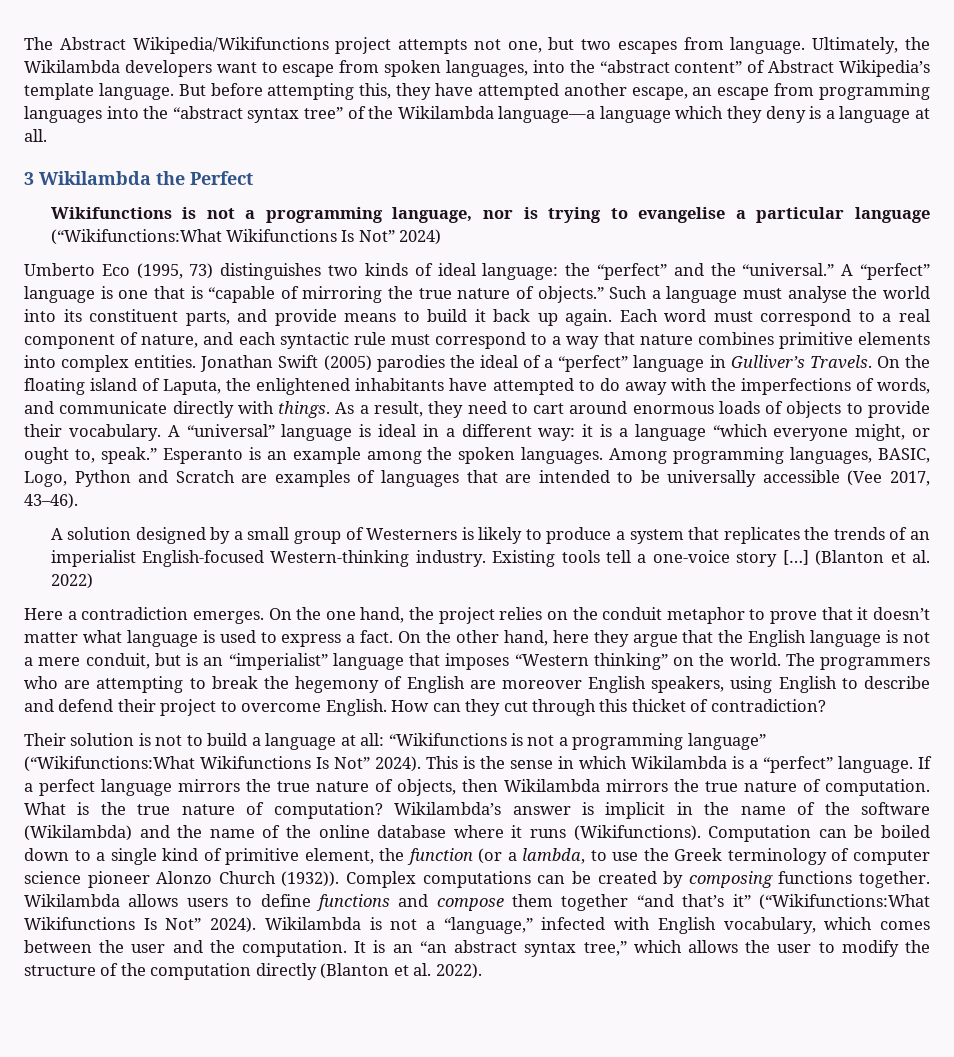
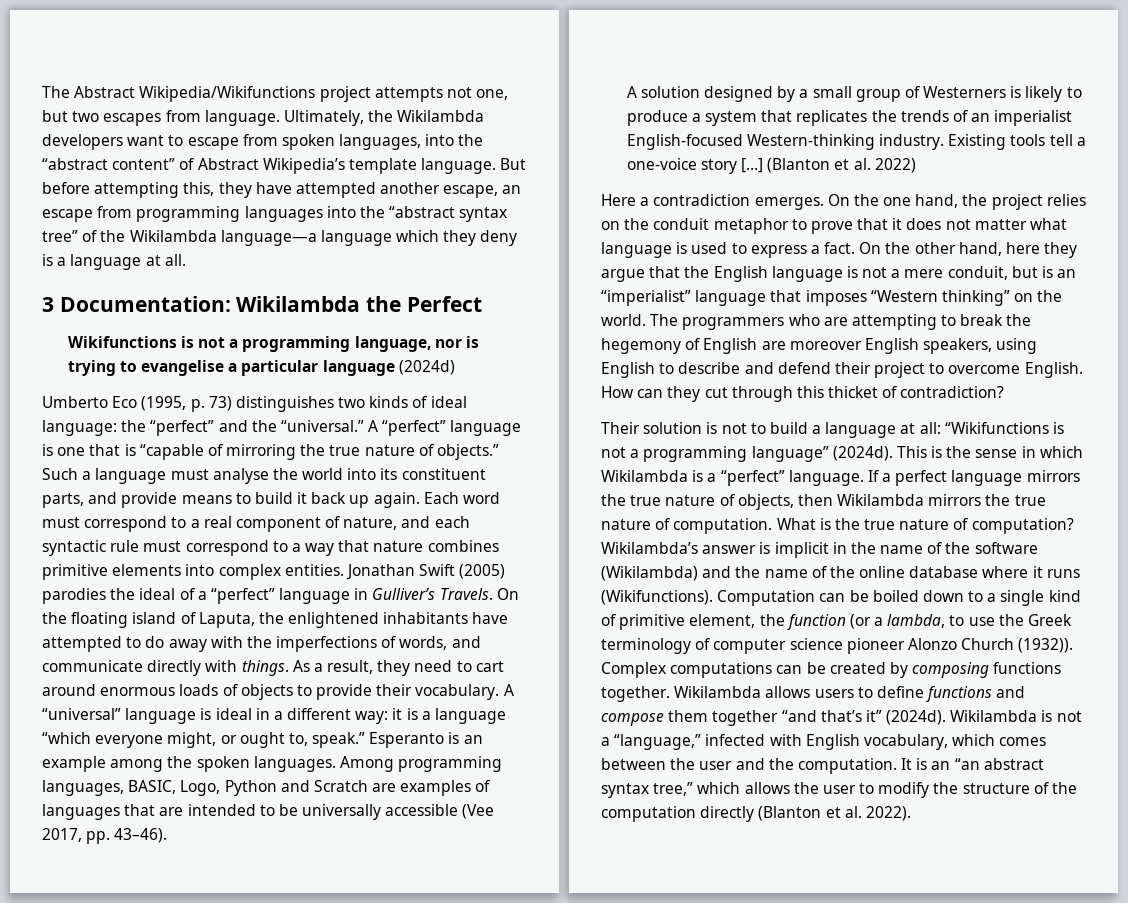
- 3 Wikilambda the Perfect
+ 3 Documentation: Wikilambda the Perfect
- Wikifunctions is not a programming language, nor is trying to evangelise a particular language (“Wikifunctions:What Wikifunctions Is Not” 2024)
+ Wikifunctions is not a programming language, nor is trying to evangelise a particular language (2024d)
- Umberto Eco (1995, 73) distinguishes two kinds of ideal language: the “perfect” and the “universal.”
+ Umberto Eco (1995, p. 73) distinguishes two kinds of ideal language: the “perfect” and the “universal.”
- Among programming languages, BASIC, Logo, Python and Scratch are examples of languages that are intended to be universally accessible (Vee 2017, 43–46).
+ Among programming languages, BASIC, Logo, Python and Scratch are examples of languages that are intended to be universally accessible (Vee 2017, pp. 43–46).
- On the one hand, the project relies on the conduit metaphor to prove that it doesn’t matter what language is used to express a fact.
+ On the one hand, the project relies on the conduit metaphor to prove that it does not matter what language is used to express a fact.
- Their solution is not to build a language at all: “Wikifunctions is not a programming language” (“Wikifunctions:What Wikifunctions Is Not” 2024).
+ Their solution is not to build a language at all: “Wikifunctions is not a programming language” (2024d).
- Wikilambda allows users to define functions and compose them together “and that’s it” (“Wikifunctions:What Wikifunctions Is Not” 2024).
+ Wikilambda allows users to define functions and compose them together “and that’s it” (2024d).

